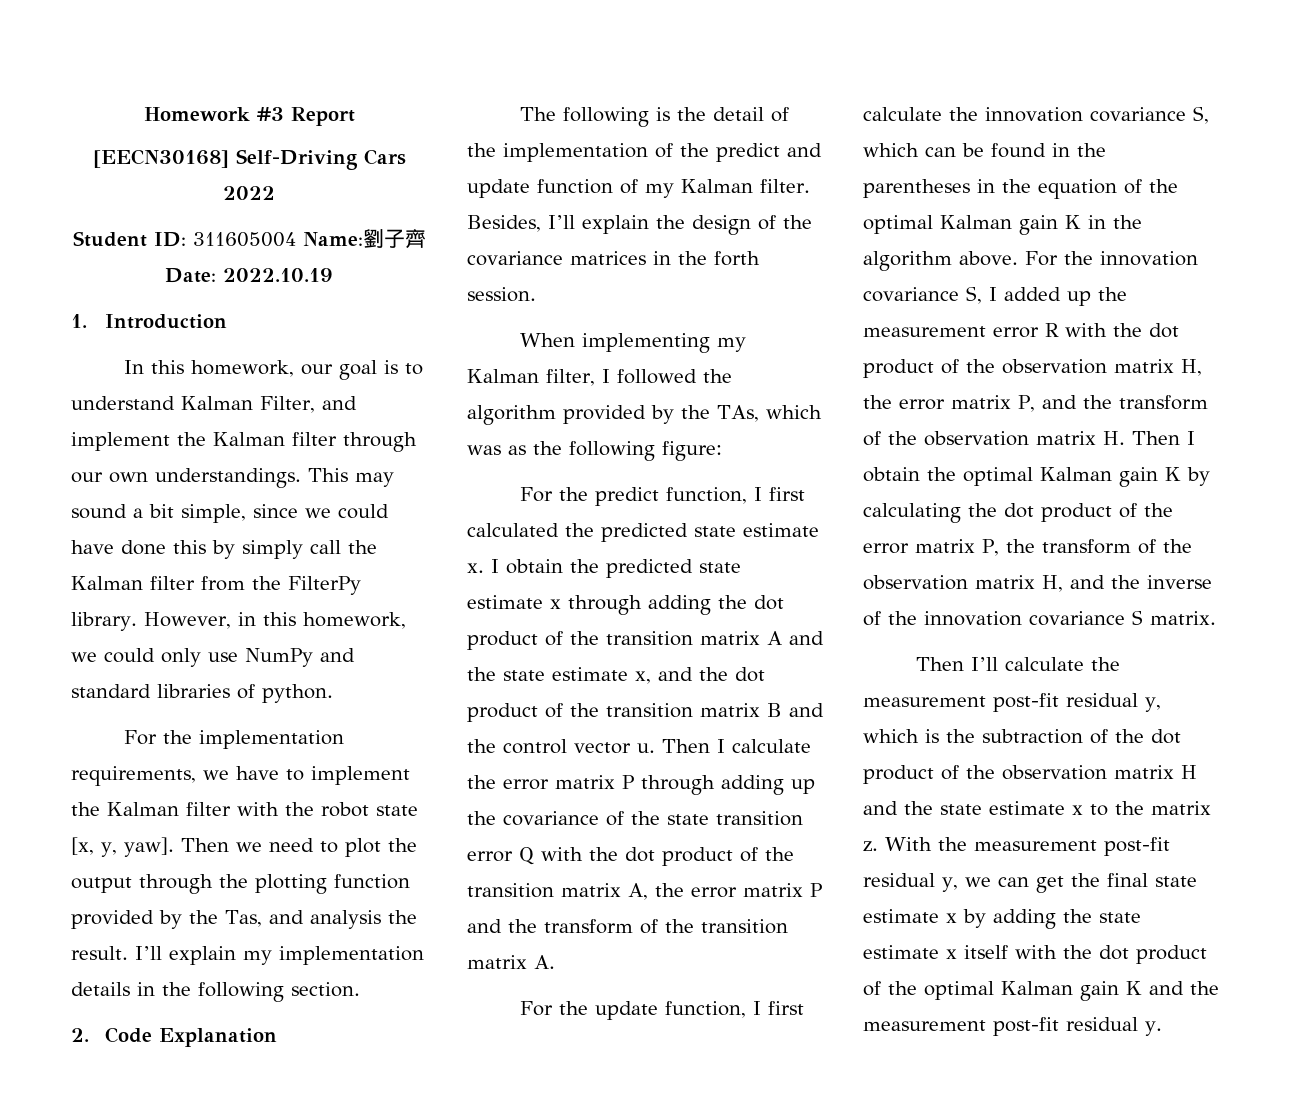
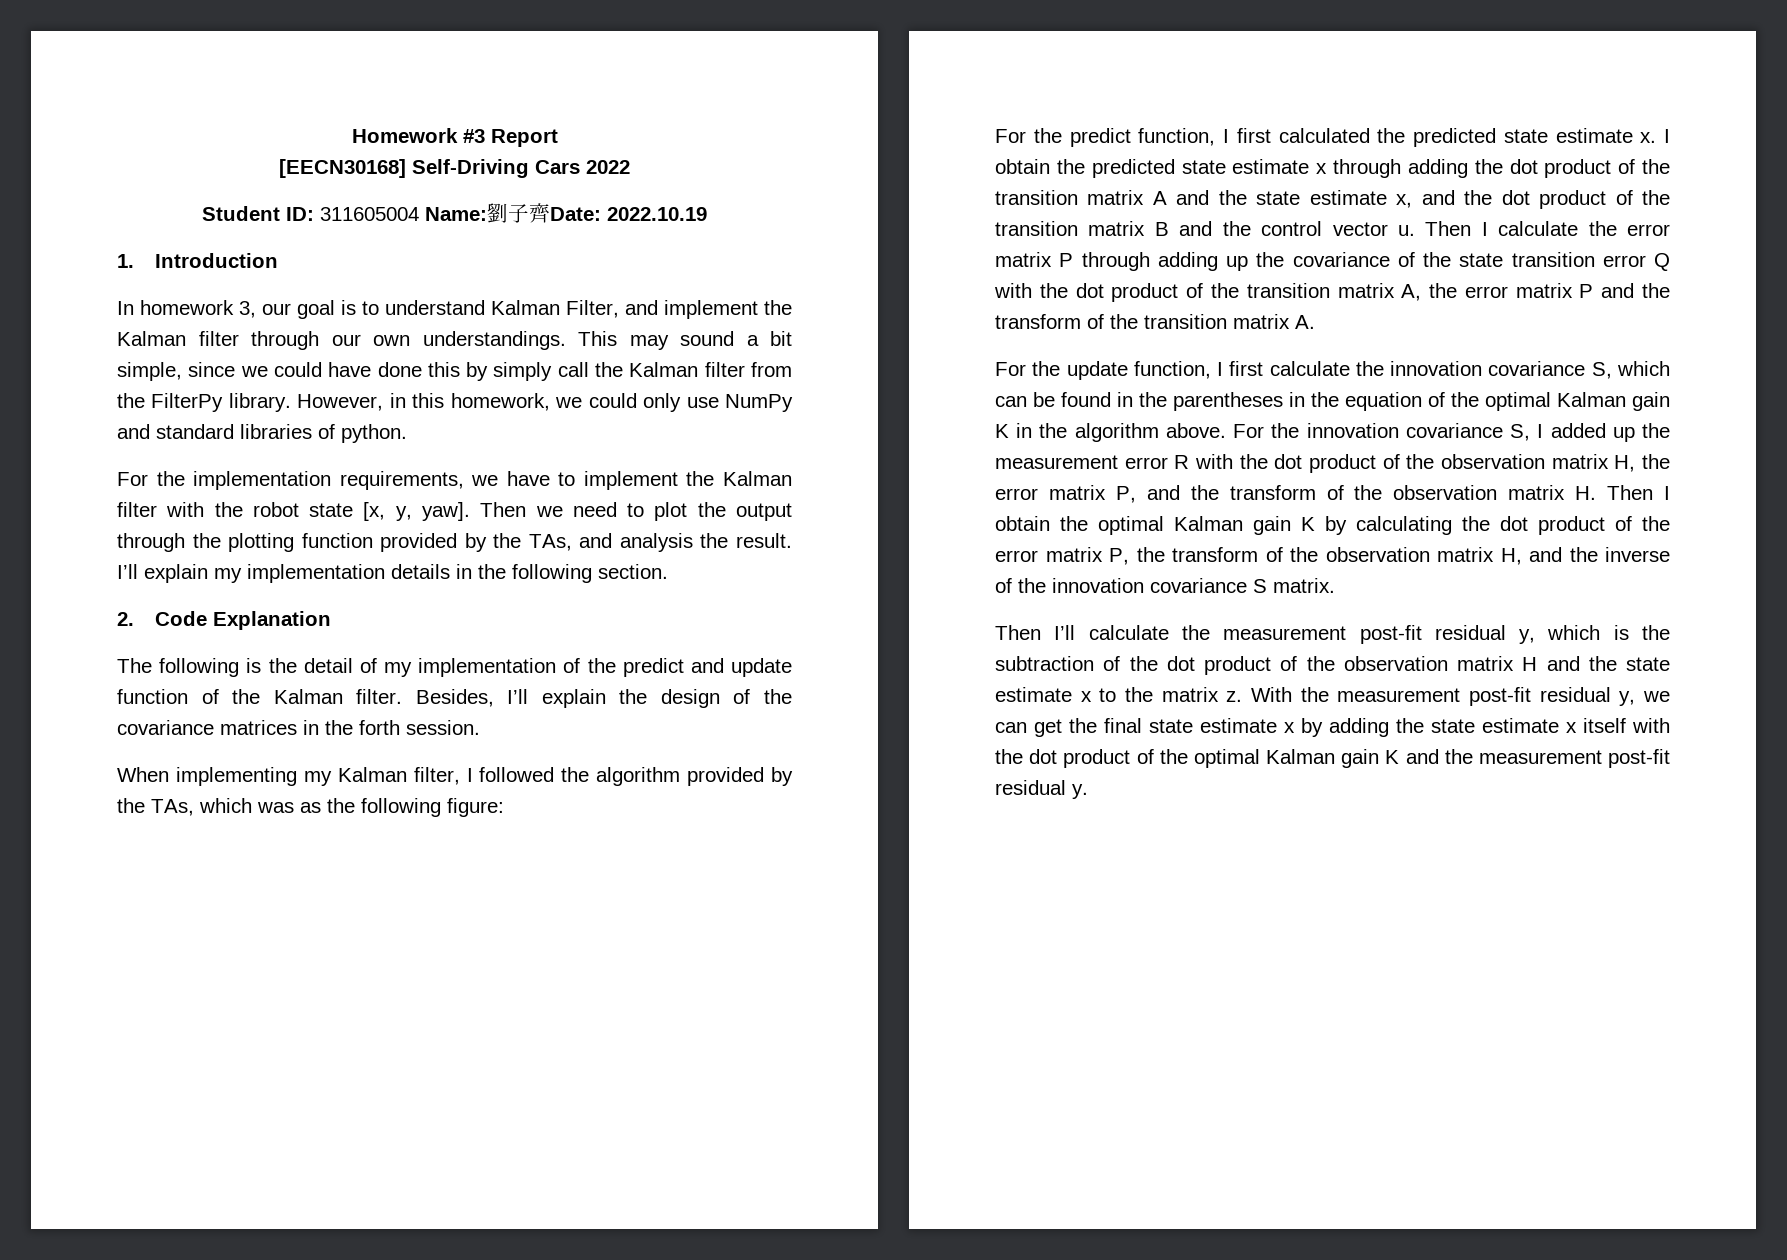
- In this homework, our goal is to understand Kalman Filter, and implement the Kalman filter through our own understandings.
+ In homework 3, our goal is to understand Kalman Filter, and implement the Kalman filter through our own understandings.
- Then we need to plot the output through the plotting function provided by the Tas, and analysis the result.
+ Then we need to plot the output through the plotting function provided by the TAs, and analysis the result.
- The following is the detail of the implementation of the predict and update function of my Kalman filter.
+ The following is the detail of my implementation of the predict and update function of the Kalman filter.

